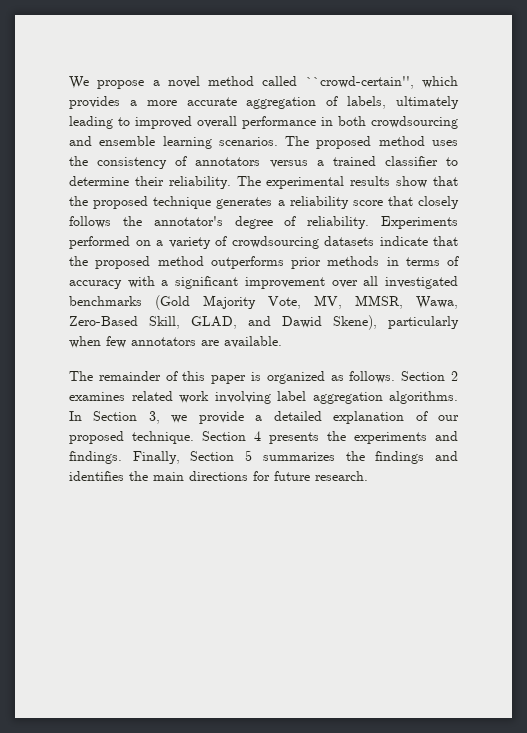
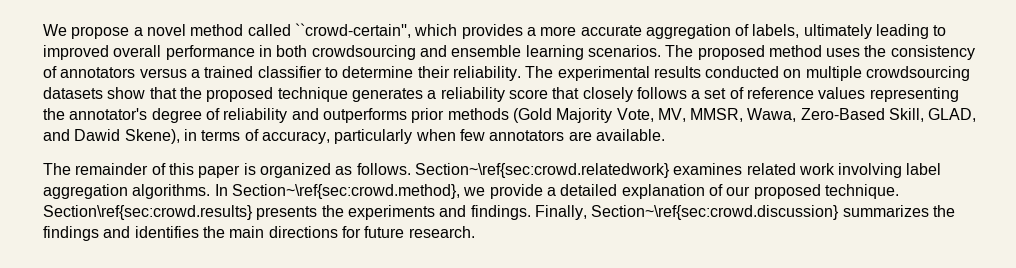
- The experimental results show that the proposed technique generates a reliability score that closely follows the annotator's degree of reliability. Experiments performed on a variety of crowdsourcing datasets indicate that the proposed method outperforms prior methods in terms of accuracy with a significant improvement over all investigated benchmarks (Gold Majority Vote, MV, MMSR, Wawa, Zero-Based Skill, GLAD, and Dawid Skene), particularly when few annotators are available.
+ The experimental results conducted on multiple crowdsourcing datasets show that the proposed technique generates a reliability score that closely follows a set of reference values representing the annotator's degree of reliability and outperforms prior methods (Gold Majority Vote, MV, MMSR, Wawa, Zero-Based Skill, GLAD, and Dawid Skene), in terms of accuracy, particularly when few annotators are available.
- Section 2 examines related work involving label aggregation algorithms.
+ Section~\ref{sec:crowd.relatedwork} examines related work involving label aggregation algorithms.
- In Section 3, we provide a detailed explanation of our proposed technique.
+ In Section~\ref{sec:crowd.method}, we provide a detailed explanation of our proposed technique.
- Section 4 presents the experiments and findings.
+ Section\ref{sec:crowd.results} presents the experiments and findings.
- Finally, Section 5 summarizes the findings and identifies the main directions for future research.
+ Finally, Section~\ref{sec:crowd.discussion} summarizes the findings and identifies the main directions for future research.

